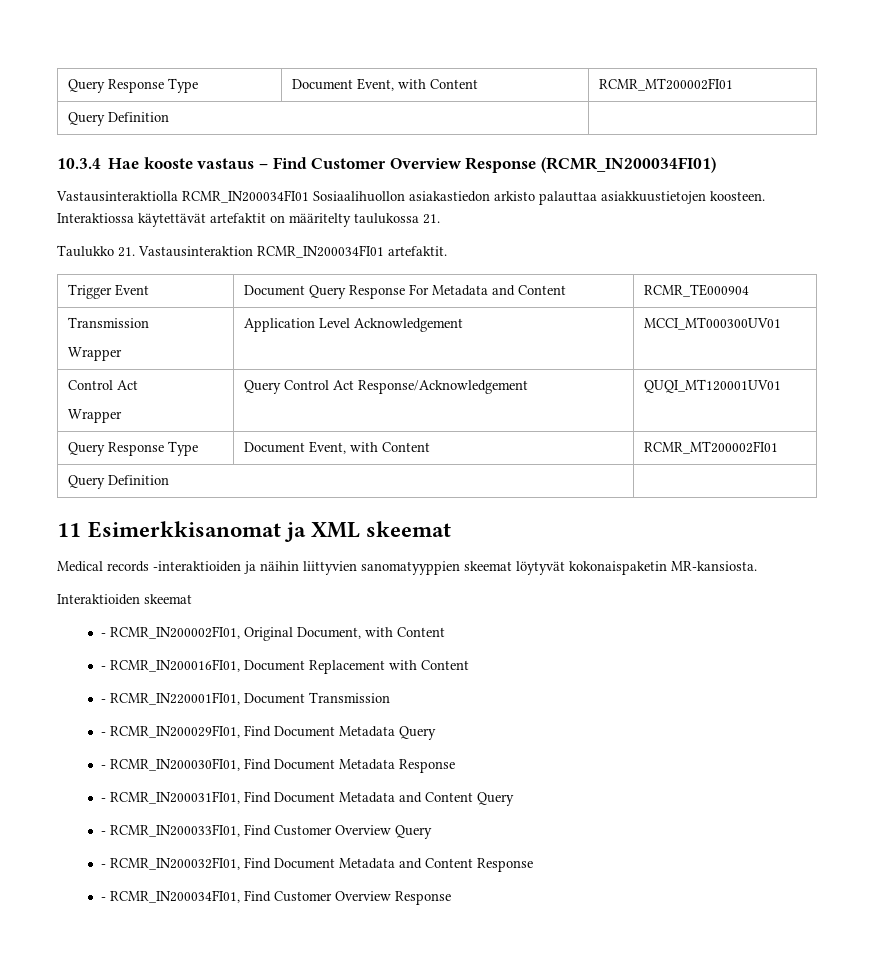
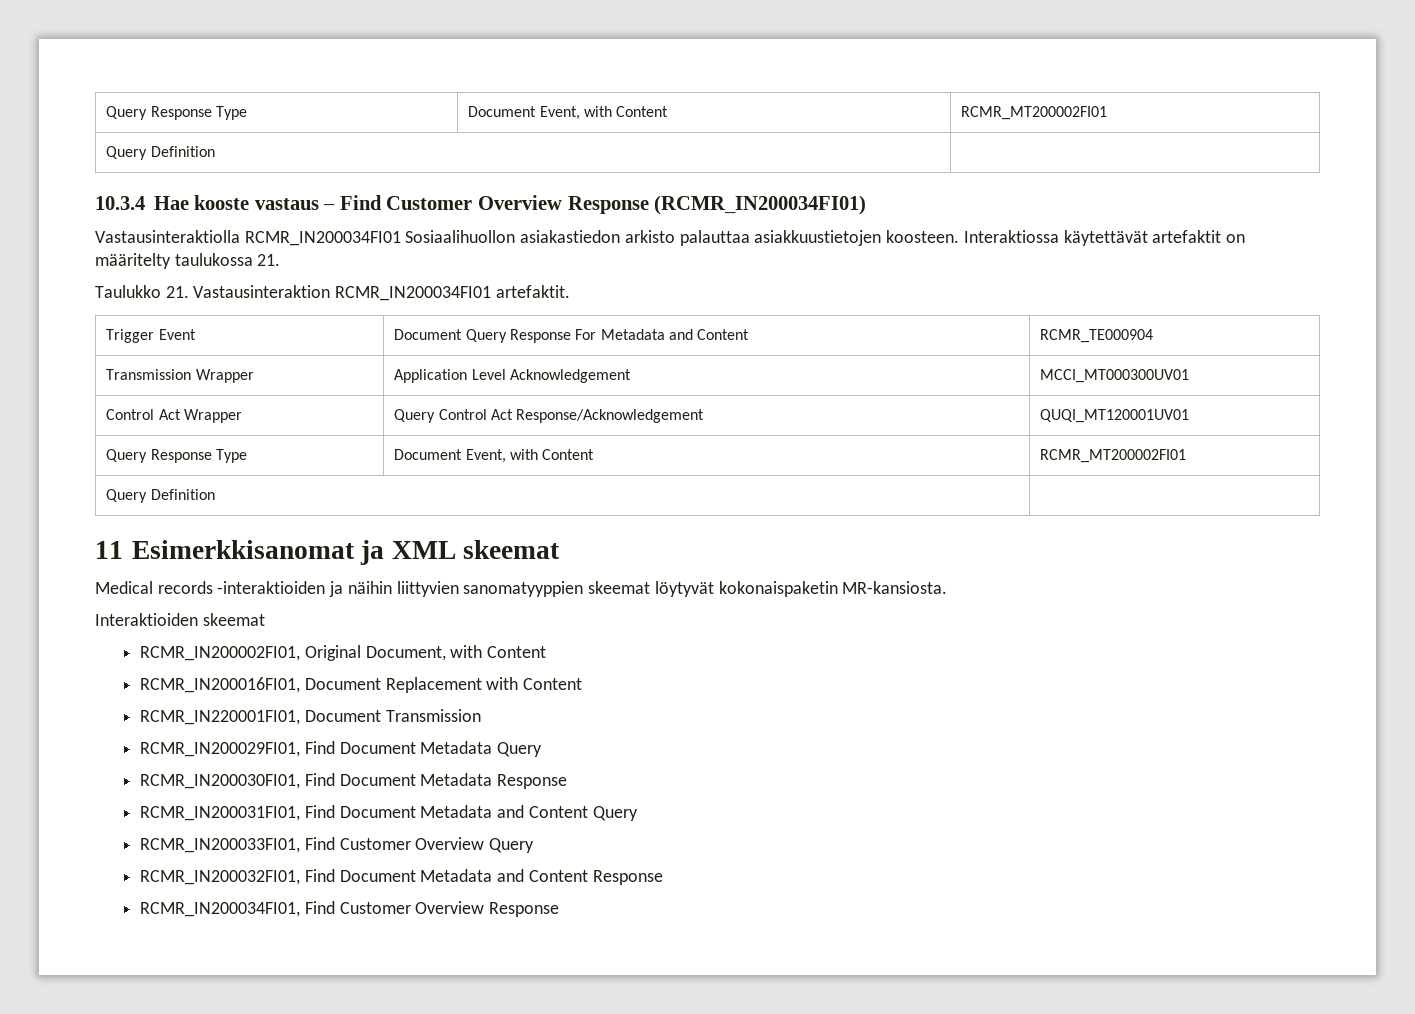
  Trigger Event | Document Query Response For Metadata and Content | RCMR_TE000904
- Transmission
- Wrapper | Application Level Acknowledgement | MCCI_MT000300UV01
- Control Act
- Wrapper | Query Control Act Response/Acknowledgement | QUQI_MT120001UV01
+ Transmission Wrapper | Application Level Acknowledgement | MCCI_MT000300UV01
+ Control Act Wrapper | Query Control Act Response/Acknowledgement | QUQI_MT120001UV01
- - RCMR_IN200002FI01, Original Document, with Content
+ RCMR_IN200002FI01, Original Document, with Content
- - RCMR_IN200016FI01, Document Replacement with Content
+ RCMR_IN200016FI01, Document Replacement with Content
- - RCMR_IN220001FI01, Document Transmission
+ RCMR_IN220001FI01, Document Transmission
- - RCMR_IN200029FI01, Find Document Metadata Query
+ RCMR_IN200029FI01, Find Document Metadata Query
- - RCMR_IN200030FI01, Find Document Metadata Response
+ RCMR_IN200030FI01, Find Document Metadata Response
- - RCMR_IN200031FI01, Find Document Metadata and Content Query
+ RCMR_IN200031FI01, Find Document Metadata and Content Query
- - RCMR_IN200033FI01, Find Customer Overview Query
+ RCMR_IN200033FI01, Find Customer Overview Query
- - RCMR_IN200032FI01, Find Document Metadata and Content Response
+ RCMR_IN200032FI01, Find Document Metadata and Content Response
- - RCMR_IN200034FI01, Find Customer Overview Response
+ RCMR_IN200034FI01, Find Customer Overview Response

